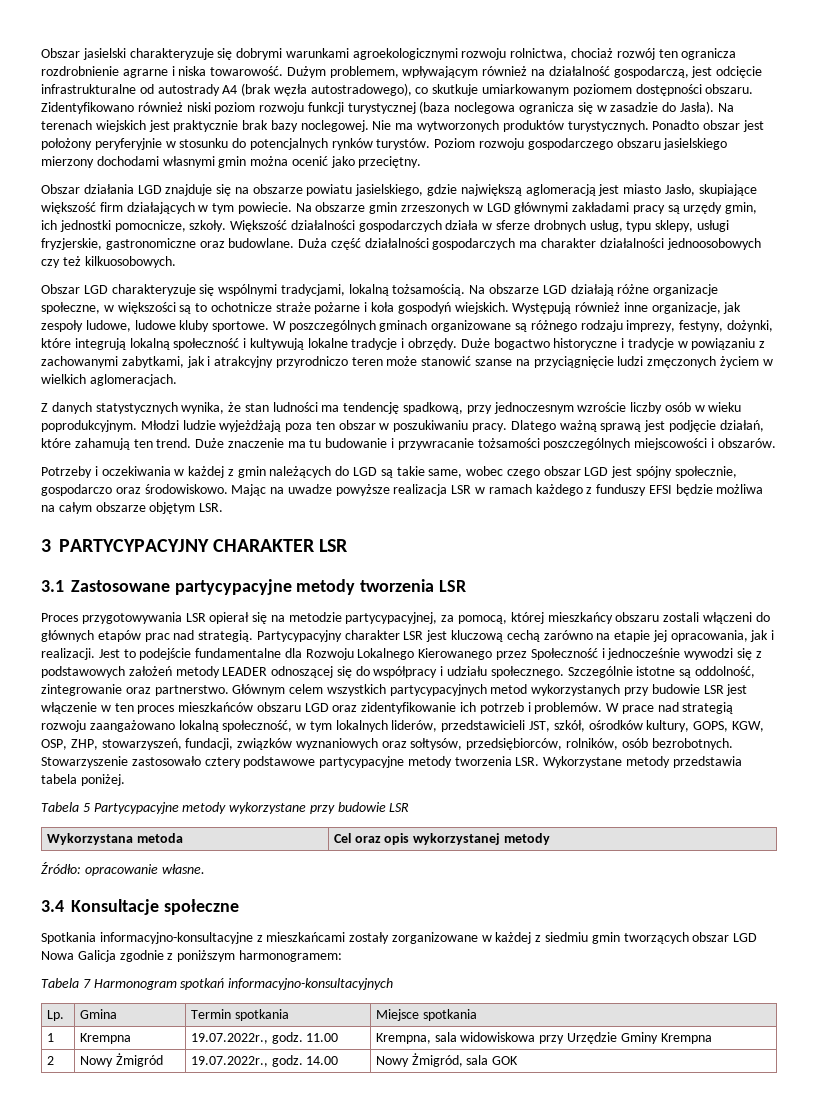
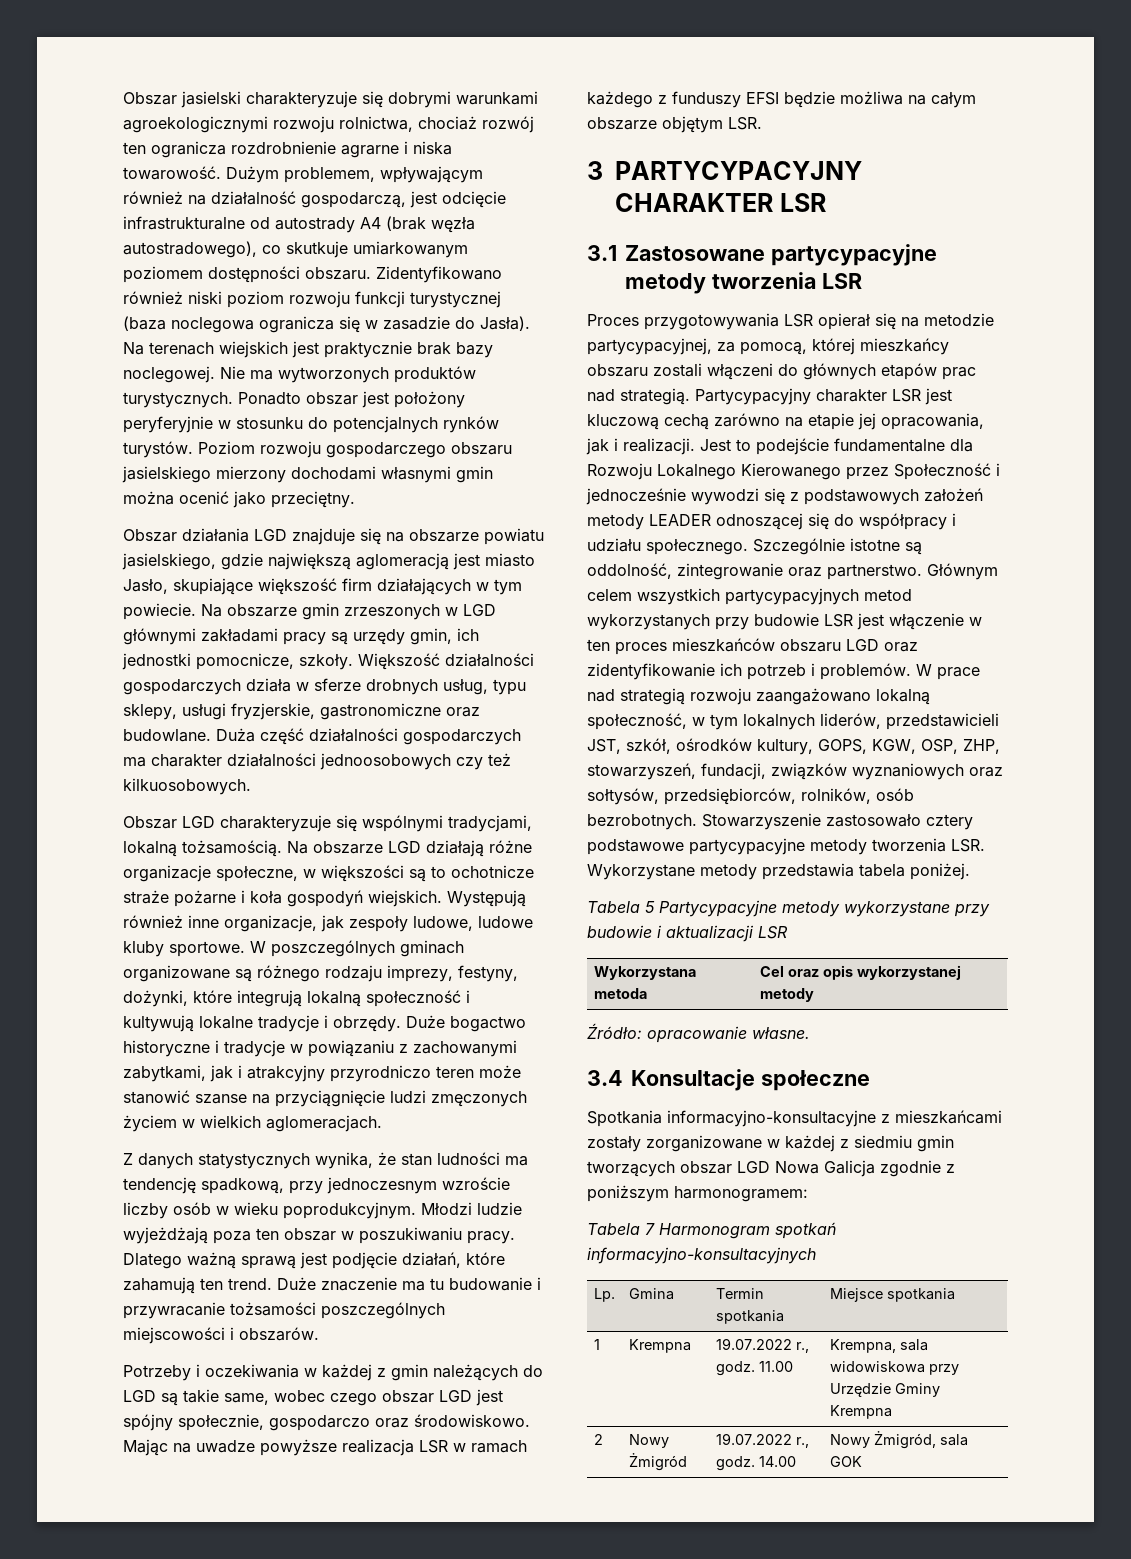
- Tabela 5 Partycypacyjne metody wykorzystane przy budowie LSR
+ Tabela 5 Partycypacyjne metody wykorzystane przy budowie i aktualizacji LSR
- 1 | Krempna | 19.07.2022r., godz. 11.00 | Krempna, sala widowiskowa przy Urzędzie Gminy Krempna
+ 1 | Krempna | 19.07.2022 r., godz. 11.00 | Krempna, sala widowiskowa przy Urzędzie Gminy Krempna
- 2 | Nowy Żmigród | 19.07.2022r., godz. 14.00 | Nowy Żmigród, sala GOK
+ 2 | Nowy Żmigród | 19.07.2022 r., godz. 14.00 | Nowy Żmigród, sala GOK

